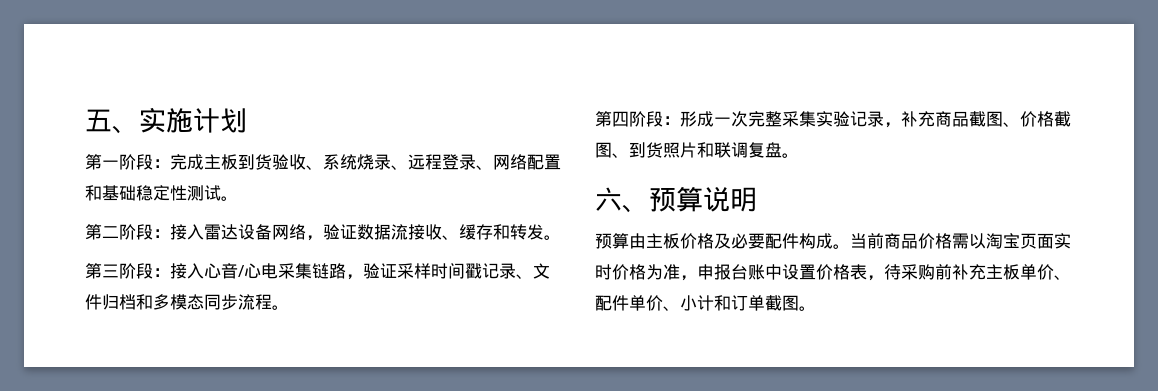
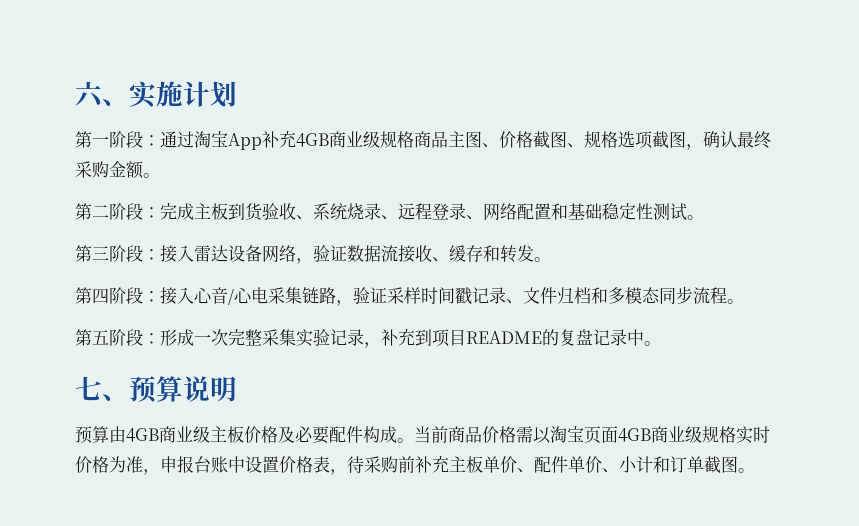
- 五、实施计划
+ 六、实施计划
- 第一阶段：完成主板到货验收、系统烧录、远程登录、网络配置和基础稳定性测试。
+ 第一阶段：通过淘宝App补充4GB商业级规格商品主图、价格截图、规格选项截图，确认最终采购金额。
+ 第二阶段：完成主板到货验收、系统烧录、远程登录、网络配置和基础稳定性测试。
- 第二阶段：接入雷达设备网络，验证数据流接收、缓存和转发。
+ 第三阶段：接入雷达设备网络，验证数据流接收、缓存和转发。
- 第三阶段：接入心音/心电采集链路，验证采样时间戳记录、文件归档和多模态同步流程。
+ 第四阶段：接入心音/心电采集链路，验证采样时间戳记录、文件归档和多模态同步流程。
- 第四阶段：形成一次完整采集实验记录，补充商品截图、价格截图、到货照片和联调复盘。
- 六、预算说明
+ 第五阶段：形成一次完整采集实验记录，补充到项目README的复盘记录中。
+ 七、预算说明
- 预算由主板价格及必要配件构成。
+ 预算由4GB商业级主板价格及必要配件构成。
- 当前商品价格需以淘宝页面实时价格为准，申报台账中设置价格表，待采购前补充主板单价、配件单价、小计和订单截图。
+ 当前商品价格需以淘宝页面4GB商业级规格实时价格为准，申报台账中设置价格表，待采购前补充主板单价、配件单价、小计和订单截图。

